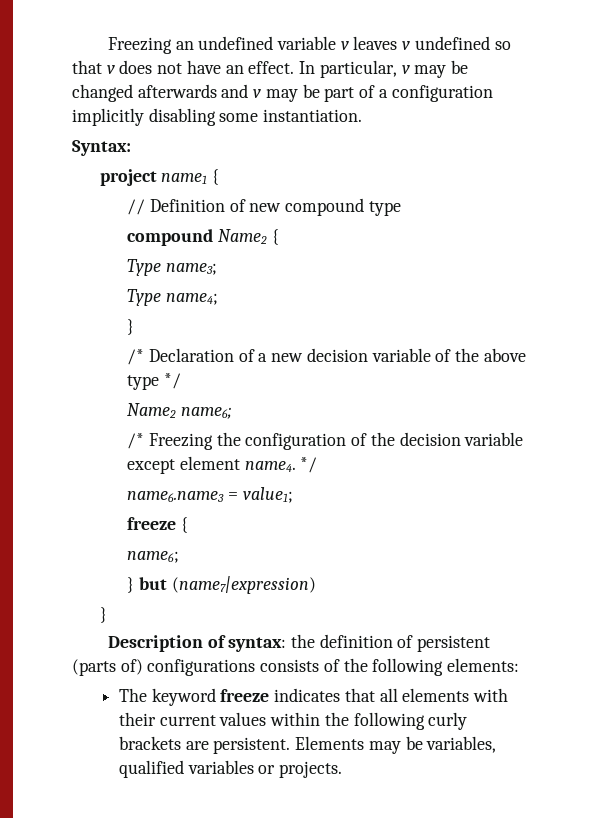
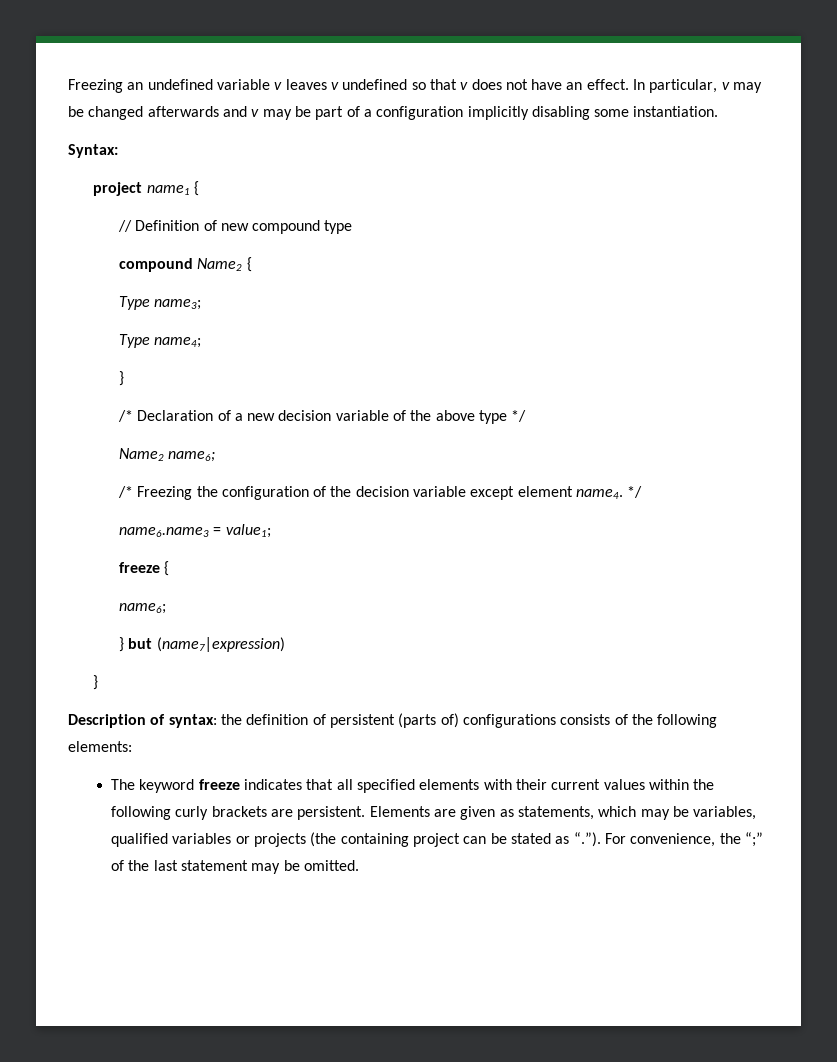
- The keyword freeze indicates that all elements with their current values within the following curly brackets are persistent.
+ The keyword freeze indicates that all specified elements with their current values within the following curly brackets are persistent.
- Elements may be variables, qualified variables or projects.
+ Elements are given as statements, which may be variables, qualified variables or projects (the containing project can be stated as “.”). For convenience, the “;” of the last statement may be omitted.

